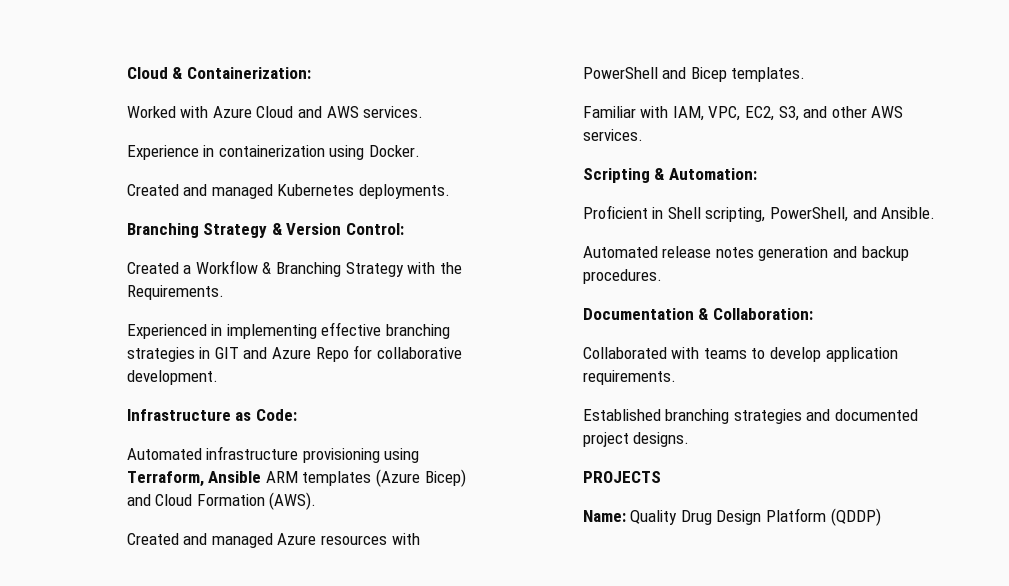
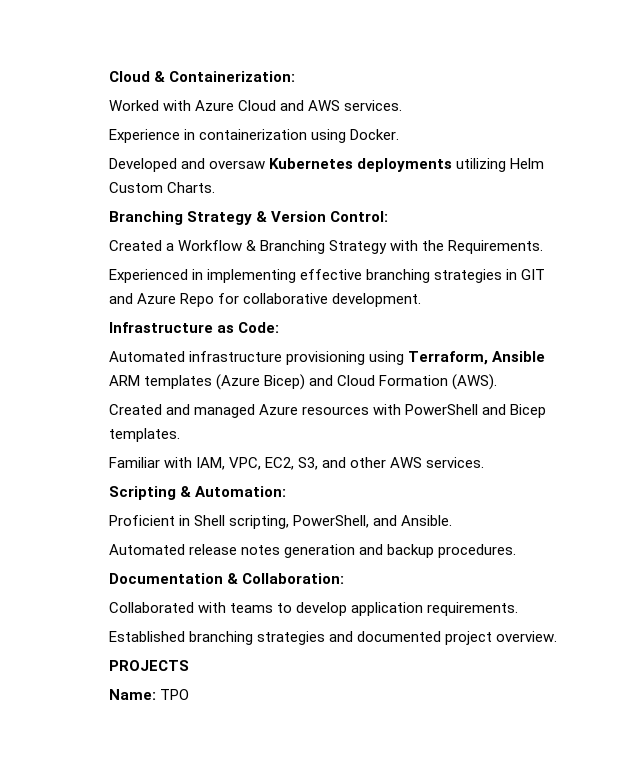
- Created and managed Kubernetes deployments.
+ Developed and oversaw Kubernetes deployments utilizing Helm Custom Charts.
- Established branching strategies and documented project designs.
+ Established branching strategies and documented project overview.
- Name: Quality Drug Design Platform (QDDP)
+ Name: TPO

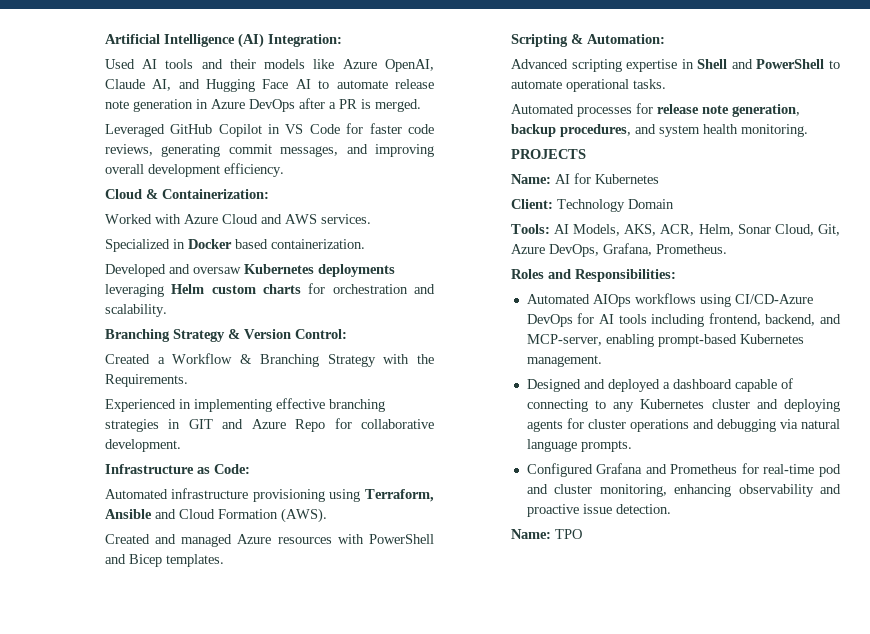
+ Artificial Intelligence (AI) Integration:
+ Used AI tools and their models like Azure OpenAI, Claude AI, and Hugging Face AI to automate release note generation in Azure DevOps after a PR is merged.
+ Leveraged GitHub Copilot in VS Code for faster code reviews, generating commit messages, and improving overall development efficiency.
- Experience in containerization using Docker.
+ Specialized in Docker based containerization.
- Developed and oversaw Kubernetes deployments utilizing Helm Custom Charts.
+ Developed and oversaw Kubernetes deployments leveraging Helm custom charts for orchestration and scalability.
- Automated infrastructure provisioning using Terraform, Ansible ARM templates (Azure Bicep) and Cloud Formation (AWS).
+ Automated infrastructure provisioning using Terraform, Ansible and Cloud Formation (AWS).
- Familiar with IAM, VPC, EC2, S3, and other AWS services.
  Scripting & Automation:
- Proficient in Shell scripting, PowerShell, and Ansible.
- Automated release notes generation and backup procedures.
- Documentation & Collaboration:
- Collaborated with teams to develop application requirements.
- Established branching strategies and documented project overview.
+ Advanced scripting expertise in Shell and PowerShell to automate operational tasks.
+ Automated processes for release note generation, backup procedures, and system health monitoring.
  PROJECTS
+ Name: AI for Kubernetes
+ Client: Technology Domain
+ Tools: AI Models, AKS, ACR, Helm, Sonar Cloud, Git, Azure DevOps, Grafana, Prometheus.
+ Roles and Responsibilities:
+ Automated AIOps workflows using CI/CD-Azure DevOps for AI tools including frontend, backend, and MCP-server, enabling prompt-based Kubernetes management.
+ Designed and deployed a dashboard capable of connecting to any Kubernetes cluster and deploying agents for cluster operations and debugging via natural language prompts.
+ Configured Grafana and Prometheus for real-time pod and cluster monitoring, enhancing observability and proactive issue detection.

